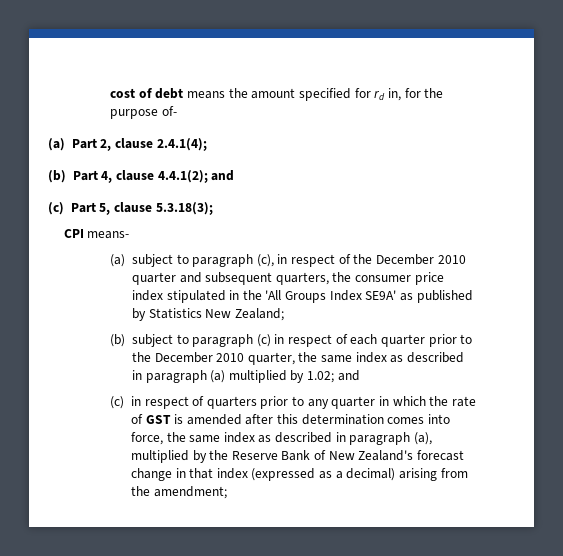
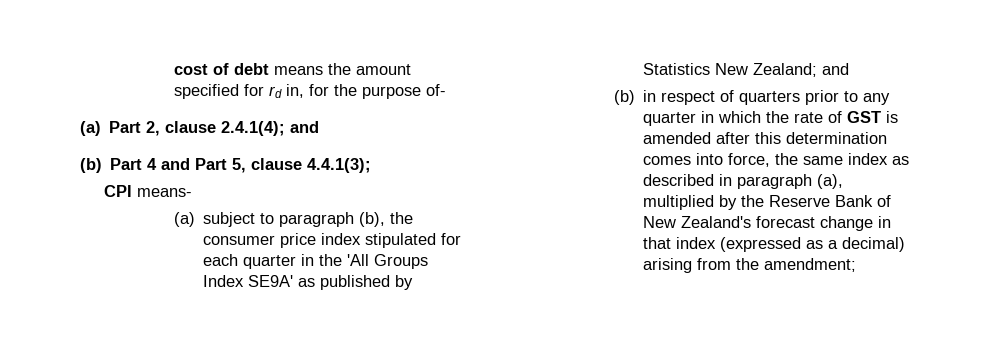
- (a) Part 2, clause 2.4.1(4);
- (b) Part 4, clause 4.4.1(2); and
- (c) Part 5, clause 5.3.18(3);
+ (a) Part 2, clause 2.4.1(4); and
+ (b) Part 4 and Part 5, clause 4.4.1(3);
- (a) subject to paragraph (c), in respect of the December 2010 quarter and subsequent quarters, the consumer price index stipulated in the 'All Groups Index SE9A' as published by Statistics New Zealand;
- (b) subject to paragraph (c) in respect of each quarter prior to the December 2010 quarter, the same index as described in paragraph (a) multiplied by 1.02; and
- (c) in respect of quarters prior to any quarter in which the rate of GST is amended after this determination comes into force, the same index as described in paragraph (a), multiplied by the Reserve Bank of New Zealand's forecast change in that index (expressed as a decimal) arising from the amendment;
+ (a) subject to paragraph (b), the consumer price index stipulated for each quarter in the 'All Groups Index SE9A' as published by Statistics New Zealand; and
+ (b) in respect of quarters prior to any quarter in which the rate of GST is amended after this determination comes into force, the same index as described in paragraph (a), multiplied by the Reserve Bank of New Zealand's forecast change in that index (expressed as a decimal) arising from the amendment;

